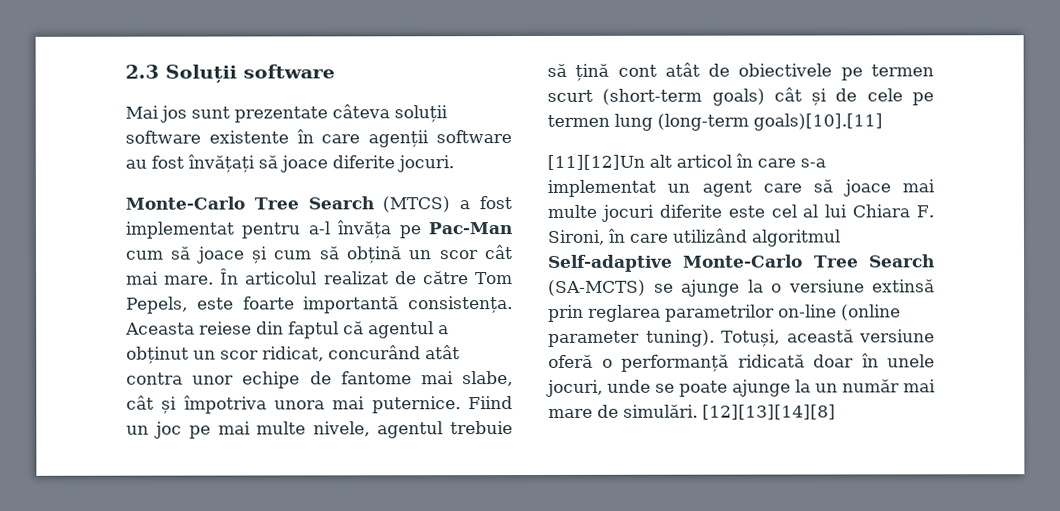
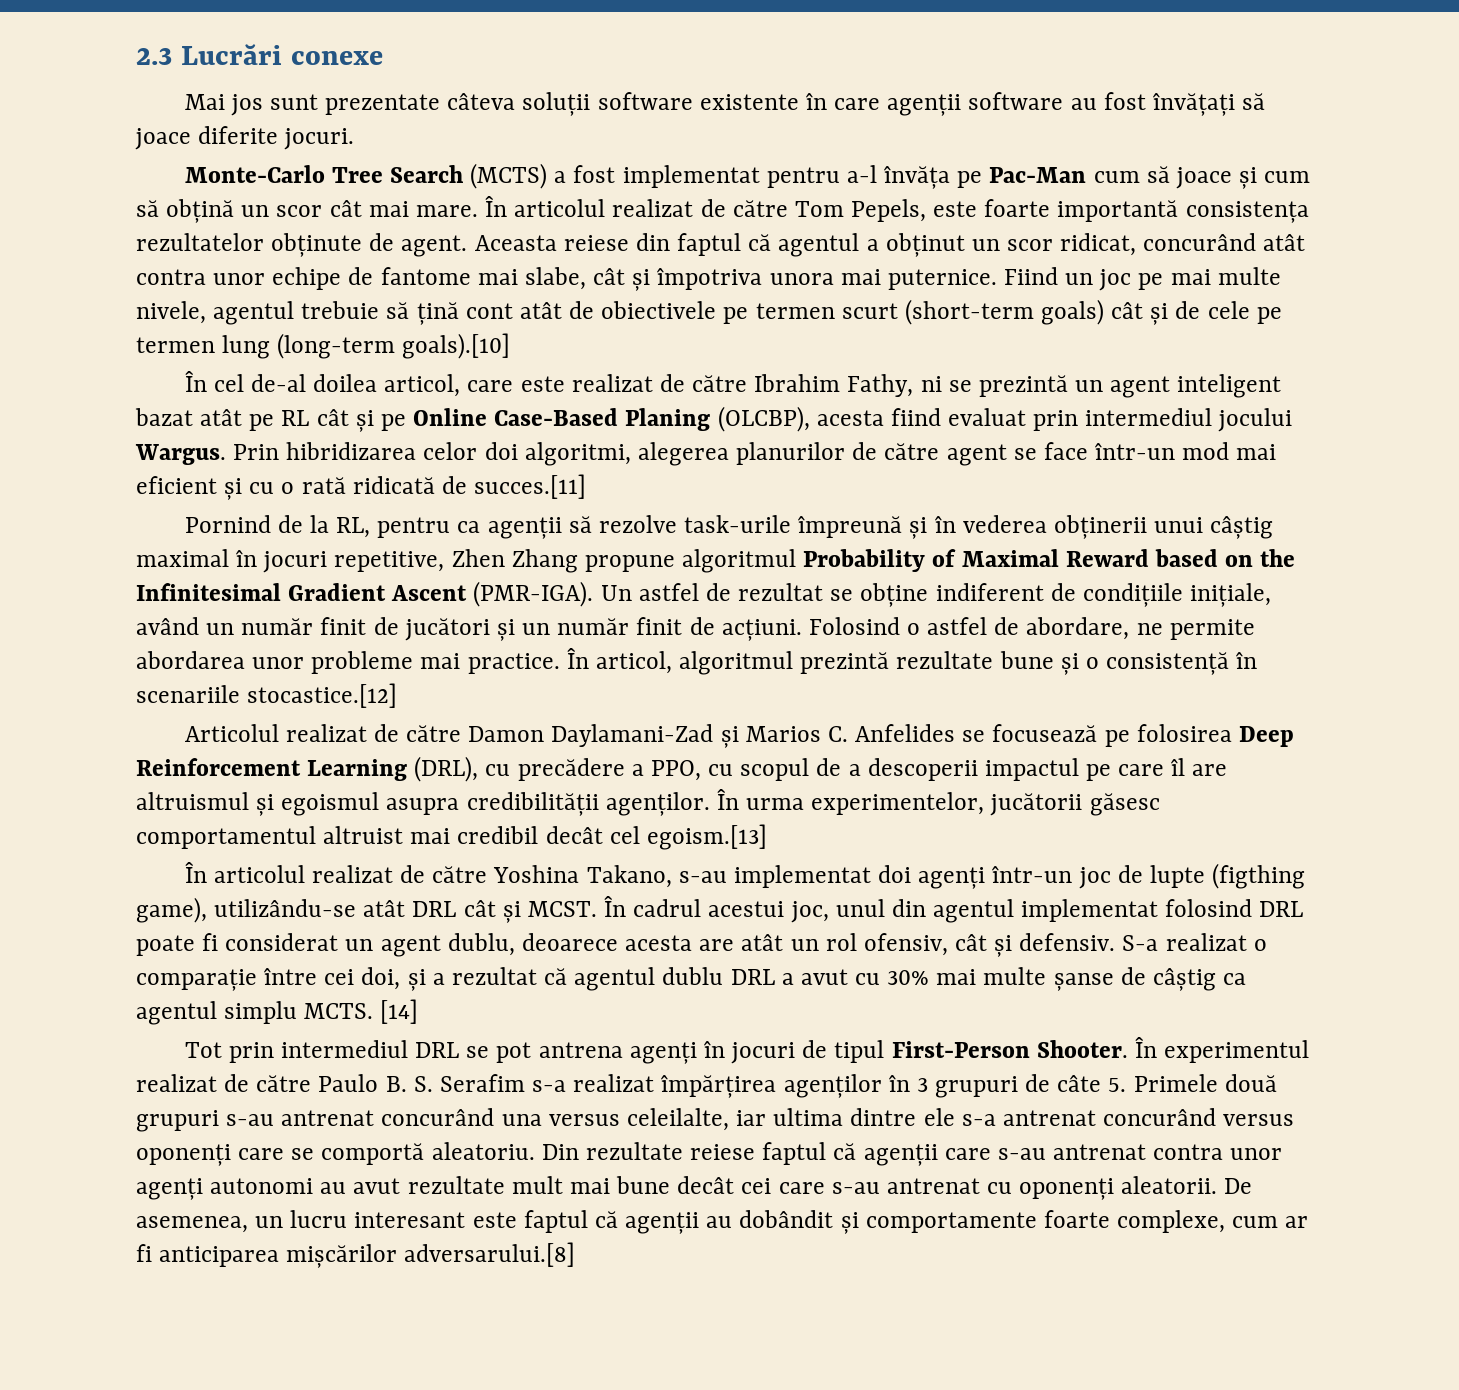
- 2.3 Soluții software
+ 2.3 Lucrări conexe
- Monte-Carlo Tree Search (MTCS) a fost implementat pentru a-l învăța pe Pac-Man cum să joace și cum să obțină un scor cât mai mare.
+ Monte-Carlo Tree Search (MCTS) a fost implementat pentru a-l învăța pe Pac-Man cum să joace și cum să obțină un scor cât mai mare.
- În articolul realizat de către Tom Pepels, este foarte importantă consistența.
+ În articolul realizat de către Tom Pepels, este foarte importantă consistența rezultatelor obținute de agent.
- Fiind un joc pe mai multe nivele, agentul trebuie să țină cont atât de obiectivele pe termen scurt (short-term goals) cât și de cele pe termen lung (long-term goals)[10].[11]
- [11][12]Un alt articol în care s-a implementat un agent care să joace mai multe jocuri diferite este cel al lui Chiara F. Sironi, în care utilizând algoritmul Self-adaptive Monte-Carlo Tree Search (SA-MCTS) se ajunge la o versiune extinsă prin reglarea parametrilor on-line (online parameter tuning). Totuși, această versiune oferă o performanță ridicată doar în unele jocuri, unde se poate ajunge la un număr mai mare de simulări. [12][13][14][8]
+ Fiind un joc pe mai multe nivele, agentul trebuie să țină cont atât de obiectivele pe termen scurt (short-term goals) cât și de cele pe termen lung (long-term goals).[10]
+ În cel de-al doilea articol, care este realizat de către Ibrahim Fathy, ni se prezintă un agent inteligent bazat atât pe RL cât și pe Online Case-Based Planing (OLCBP), acesta fiind evaluat prin intermediul jocului Wargus. Prin hibridizarea celor doi algoritmi, alegerea planurilor de către agent se face într-un mod mai eficient și cu o rată ridicată de succes.[11]
+ Pornind de la RL, pentru ca agenții să rezolve task-urile împreună și în vederea obținerii unui câștig maximal în jocuri repetitive, Zhen Zhang propune algoritmul Probability of Maximal Reward based on the Infinitesimal Gradient Ascent (PMR-IGA). Un astfel de rezultat se obține indiferent de condițiile inițiale, având un număr finit de jucători și un număr finit de acțiuni. Folosind o astfel de abordare, ne permite abordarea unor probleme mai practice. În articol, algoritmul prezintă rezultate bune și o consistență în scenariile stocastice.[12]
+ Articolul realizat de către Damon Daylamani-Zad și Marios C. Anfelides se focusează pe folosirea Deep Reinforcement Learning (DRL), cu precădere a PPO, cu scopul de a descoperii impactul pe care îl are altruismul și egoismul asupra credibilității agenților. În urma experimentelor, jucătorii găsesc comportamentul altruist mai credibil decât cel egoism.[13]
+ În articolul realizat de către Yoshina Takano, s-au implementat doi agenți într-un joc de lupte (figthing game), utilizându-se atât DRL cât și MCST. În cadrul acestui joc, unul din agentul implementat folosind DRL poate fi considerat un agent dublu, deoarece acesta are atât un rol ofensiv, cât și defensiv. S-a realizat o comparație între cei doi, și a rezultat că agentul dublu DRL a avut cu 30% mai multe șanse de câștig ca agentul simplu MCTS. [14]
+ Tot prin intermediul DRL se pot antrena agenți în jocuri de tipul First-Person Shooter. În experimentul realizat de către Paulo B. S. Serafim s-a realizat împărțirea agenților în 3 grupuri de câte 5. Primele două grupuri s-au antrenat concurând una versus celeilalte, iar ultima dintre ele s-a antrenat concurând versus oponenți care se comportă aleatoriu. Din rezultate reiese faptul că agenții care s-au antrenat contra unor agenți autonomi au avut rezultate mult mai bune decât cei care s-au antrenat cu oponenți aleatorii. De asemenea, un lucru interesant este faptul că agenții au dobândit și comportamente foarte complexe, cum ar fi anticiparea mișcărilor adversarului.[8]

